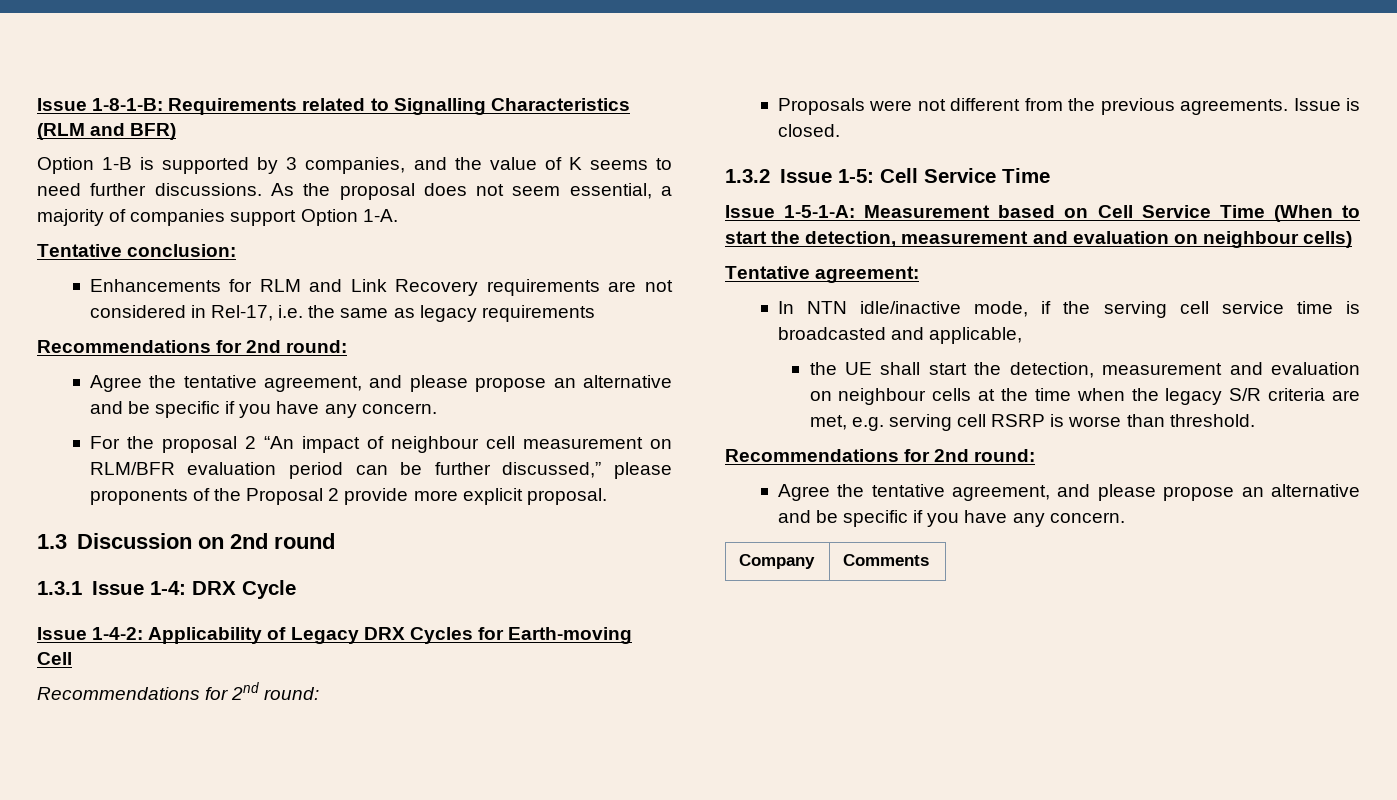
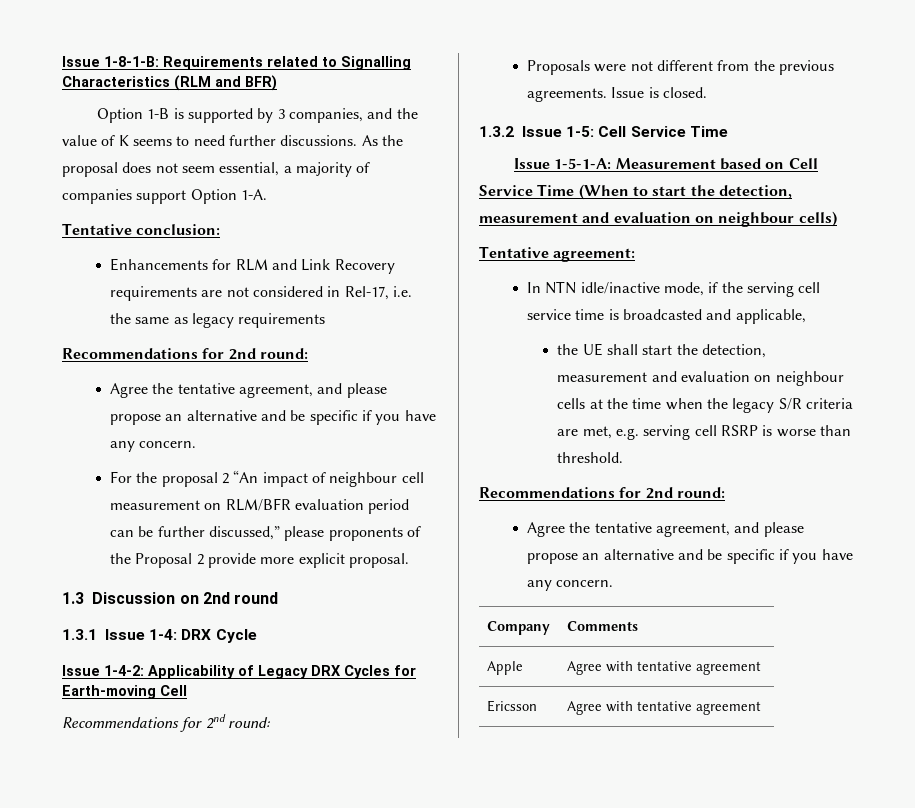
+ Apple | Agree with tentative agreement
+ Ericsson | Agree with tentative agreement

